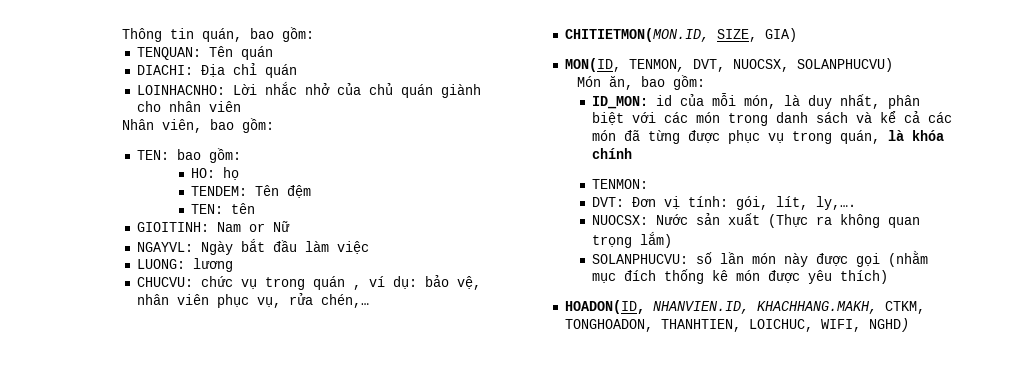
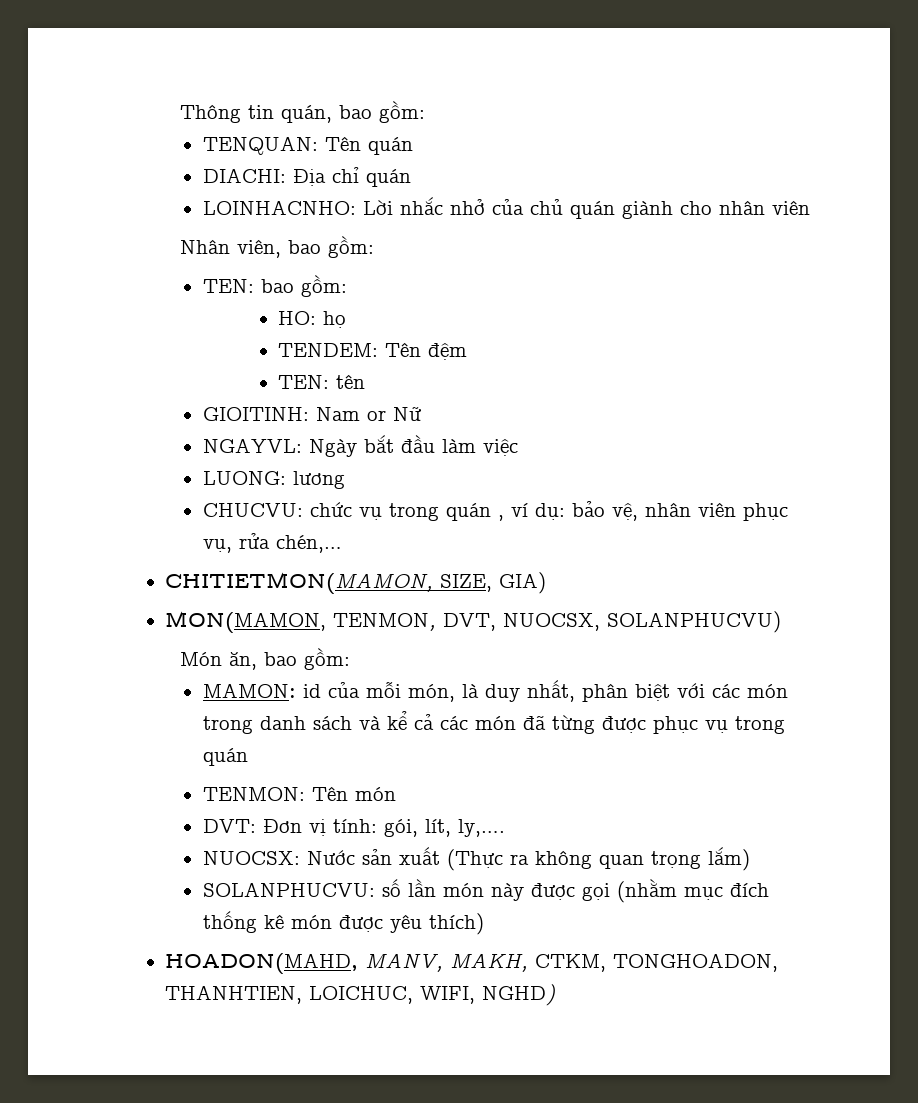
- CHITIETMON(MON.ID, SIZE, GIA)
+ CHITIETMON(MAMON, SIZE, GIA)
- MON(ID, TENMON, DVT, NUOCSX, SOLANPHUCVU)
+ MON(MAMON, TENMON, DVT, NUOCSX, SOLANPHUCVU)
- ID_MON: id của mỗi món, là duy nhất, phân biệt với các món trong danh sách và kể cả các món đã từng được phục vụ trong quán, là khóa chính
+ MAMON: id của mỗi món, là duy nhất, phân biệt với các món trong danh sách và kể cả các món đã từng được phục vụ trong quán
- TENMON:
+ TENMON: Tên món
- HOADON(ID, NHANVIEN.ID, KHACHHANG.MAKH, CTKM, TONGHOADON, THANHTIEN, LOICHUC, WIFI, NGHD)
+ HOADON(MAHD, MANV, MAKH, CTKM, TONGHOADON, THANHTIEN, LOICHUC, WIFI, NGHD)

